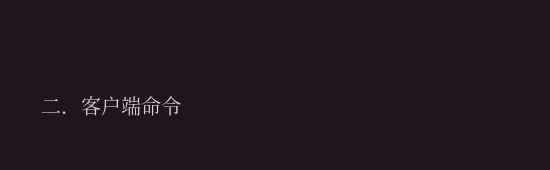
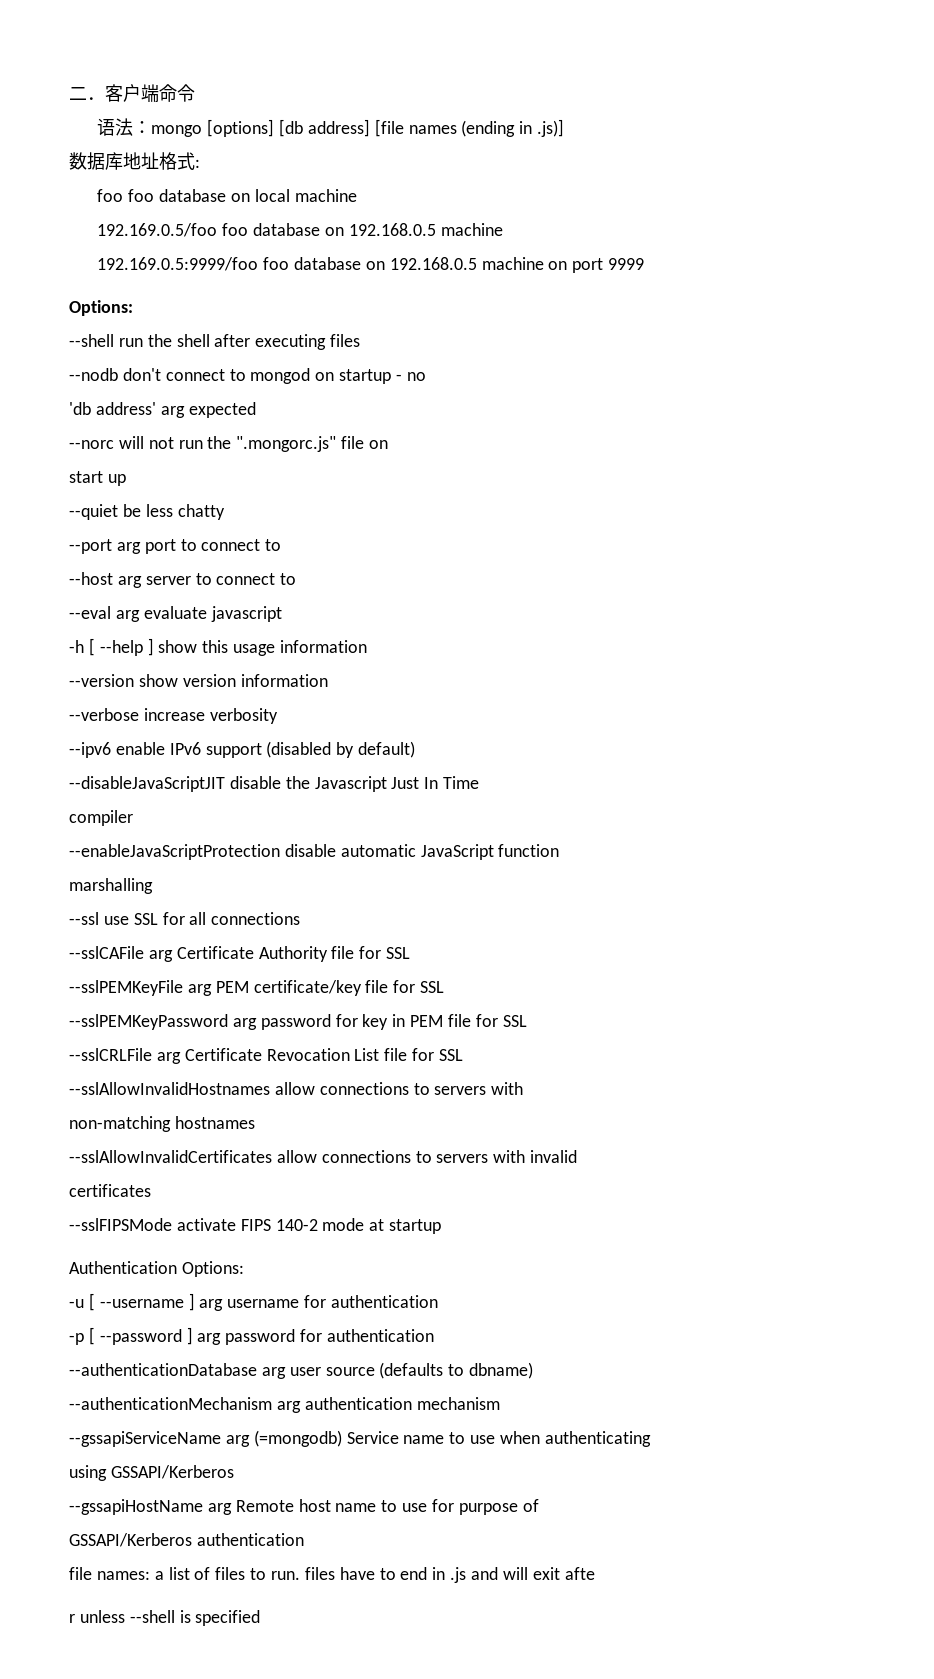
+ 语法：mongo [options] [db address] [file names (ending in .js)]
+ 数据库地址格式:
+ foo foo database on local machine
+ 192.169.0.5/foo foo database on 192.168.0.5 machine
+ 192.169.0.5:9999/foo foo database on 192.168.0.5 machine on port 9999
+ Options:
+ --shell run the shell after executing files
+ --nodb don't connect to mongod on startup - no
+ 'db address' arg expected
+ --norc will not run the ".mongorc.js" file on
+ start up
+ --quiet be less chatty
+ --port arg port to connect to
+ --host arg server to connect to
+ --eval arg evaluate javascript
+ -h [ --help ] show this usage information
+ --version show version information
+ --verbose increase verbosity
+ --ipv6 enable IPv6 support (disabled by default)
+ --disableJavaScriptJIT disable the Javascript Just In Time
+ compiler
+ --enableJavaScriptProtection disable automatic JavaScript function
+ marshalling
+ --ssl use SSL for all connections
+ --sslCAFile arg Certificate Authority file for SSL
+ --sslPEMKeyFile arg PEM certificate/key file for SSL
+ --sslPEMKeyPassword arg password for key in PEM file for SSL
+ --sslCRLFile arg Certificate Revocation List file for SSL
+ --sslAllowInvalidHostnames allow connections to servers with
+ non-matching hostnames
+ --sslAllowInvalidCertificates allow connections to servers with invalid
+ certificates
+ --sslFIPSMode activate FIPS 140-2 mode at startup
+ Authentication Options:
+ -u [ --username ] arg username for authentication
+ -p [ --password ] arg password for authentication
+ --authenticationDatabase arg user source (defaults to dbname)
+ --authenticationMechanism arg authentication mechanism
+ --gssapiServiceName arg (=mongodb) Service name to use when authenticating
+ using GSSAPI/Kerberos
+ --gssapiHostName arg Remote host name to use for purpose of
+ GSSAPI/Kerberos authentication
+ file names: a list of files to run. files have to end in .js and will exit afte
+ r unless --shell is specified

